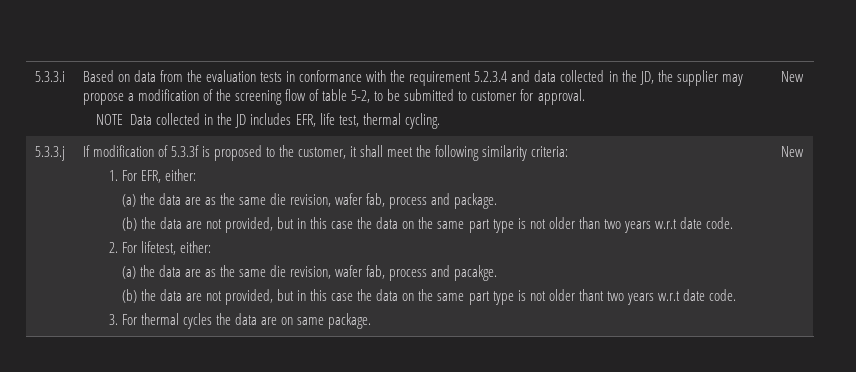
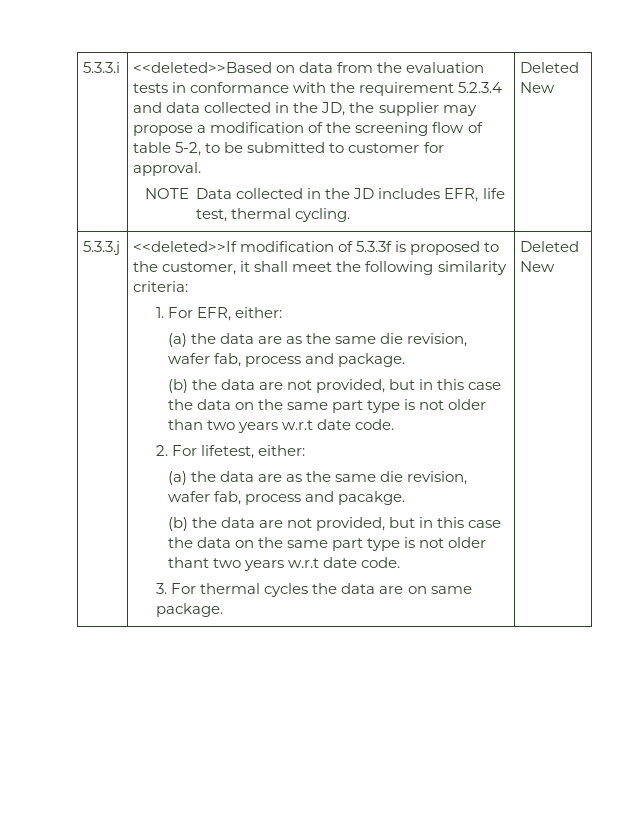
- Based on data from the evaluation tests in conformance with the requirement 5.2.3.4 and data collected in the JD, the supplier may propose a modification of the screening flow of table 5-2, to be submitted to customer for approval.
+ <<deleted>>Based on data from the evaluation tests in conformance with the requirement 5.2.3.4 and data collected in the JD, the supplier may propose a modification of the screening flow of table 5-2, to be submitted to customer for approval.
- NOTE Data collected in the JD includes EFR, life test, thermal cycling. | New
+ NOTE Data collected in the JD includes EFR, life test, thermal cycling. | Deleted New
- If modification of 5.3.3f is proposed to the customer, it shall meet the following similarity criteria:
+ <<deleted>>If modification of 5.3.3f is proposed to the customer, it shall meet the following similarity criteria:
- 3. For thermal cycles the data are on same package. | New
+ 3. For thermal cycles the data are on same package. | Deleted New

